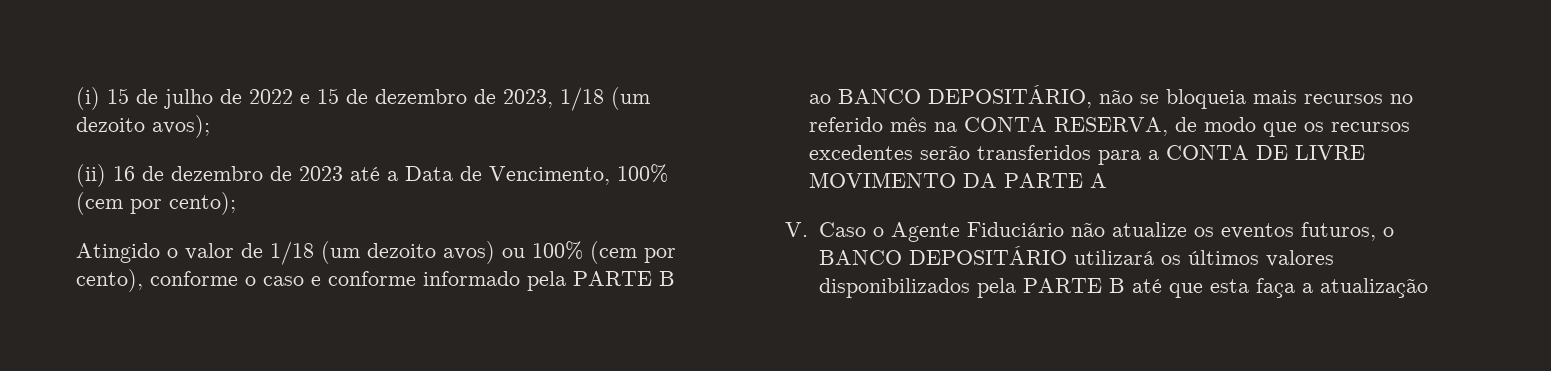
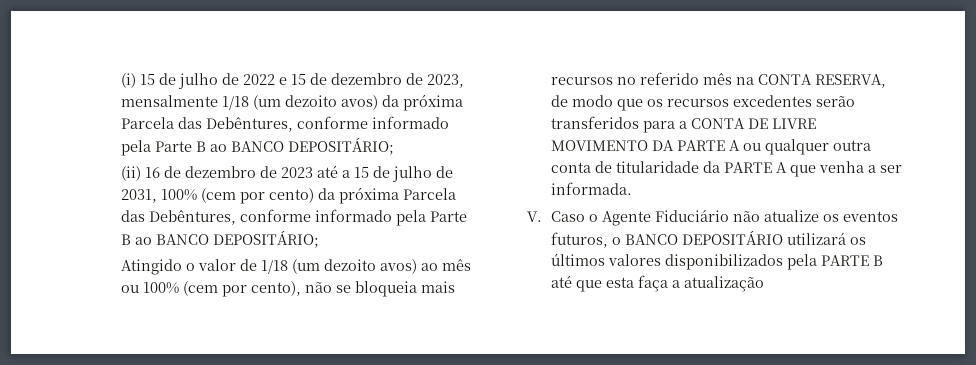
- (i) 15 de julho de 2022 e 15 de dezembro de 2023, 1/18 (um dezoito avos);
+ (i) 15 de julho de 2022 e 15 de dezembro de 2023, mensalmente 1/18 (um dezoito avos) da próxima Parcela das Debêntures, conforme informado pela Parte B ao BANCO DEPOSITÁRIO;
- (ii) 16 de dezembro de 2023 até a Data de Vencimento, 100% (cem por cento);
+ (ii) 16 de dezembro de 2023 até a 15 de julho de 2031, 100% (cem por cento) da próxima Parcela das Debêntures, conforme informado pela Parte B ao BANCO DEPOSITÁRIO;
- Atingido o valor de 1/18 (um dezoito avos) ou 100% (cem por cento), conforme o caso e conforme informado pela PARTE B ao BANCO DEPOSITÁRIO, não se bloqueia mais recursos no referido mês na CONTA RESERVA, de modo que os recursos excedentes serão transferidos para a CONTA DE LIVRE MOVIMENTO DA PARTE A
+ Atingido o valor de 1/18 (um dezoito avos) ao mês ou 100% (cem por cento), não se bloqueia mais recursos no referido mês na CONTA RESERVA, de modo que os recursos excedentes serão transferidos para a CONTA DE LIVRE MOVIMENTO DA PARTE A ou qualquer outra conta de titularidade da PARTE A que venha a ser informada.

